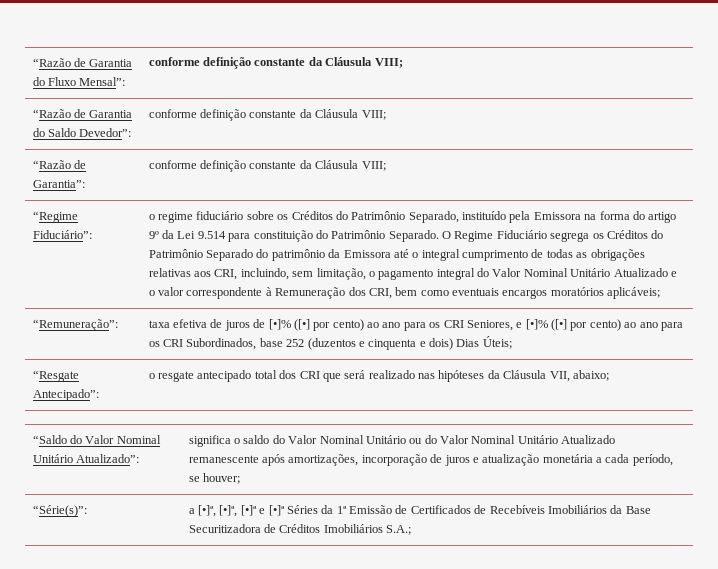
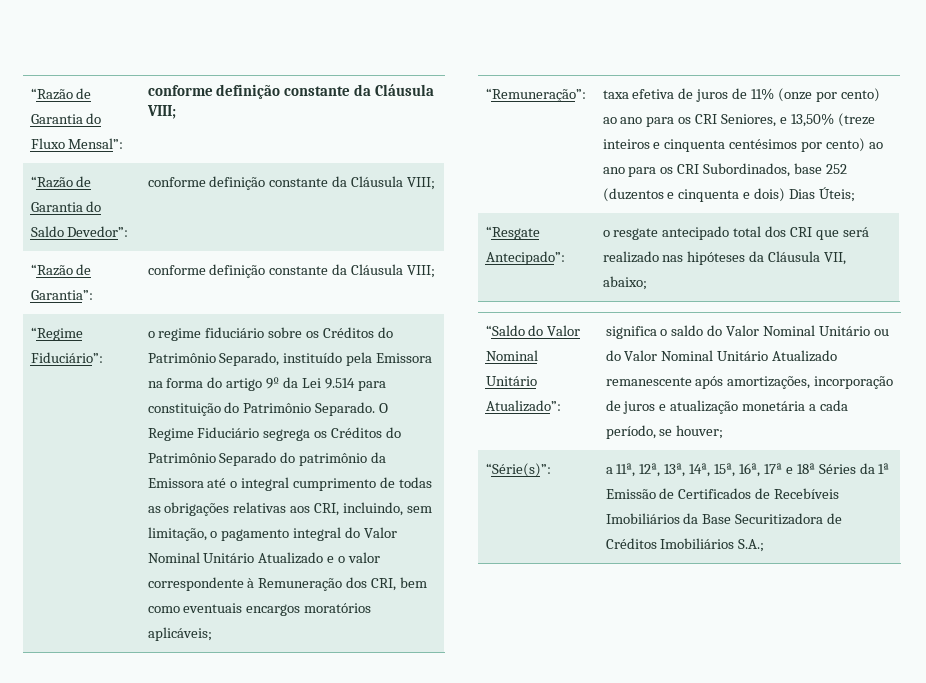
- “Remuneração”: | taxa efetiva de juros de [•]% ([•] por cento) ao ano para os CRI Seniores, e [•]% ([•] por cento) ao ano para os CRI Subordinados, base 252 (duzentos e cinquenta e dois) Dias Úteis;
+ “Remuneração”: | taxa efetiva de juros de 11% (onze por cento) ao ano para os CRI Seniores, e 13,50% (treze inteiros e cinquenta centésimos por cento) ao ano para os CRI Subordinados, base 252 (duzentos e cinquenta e dois) Dias Úteis;
- “Série(s)”: | a [•]ª, [•]ª, [•]ª e [•]ª Séries da 1ª Emissão de Certificados de Recebíveis Imobiliários da Base Securitizadora de Créditos Imobiliários S.A.;
+ “Série(s)”: | a 11ª, 12ª, 13ª, 14ª, 15ª, 16ª, 17ª e 18ª Séries da 1ª Emissão de Certificados de Recebíveis Imobiliários da Base Securitizadora de Créditos Imobiliários S.A.;

